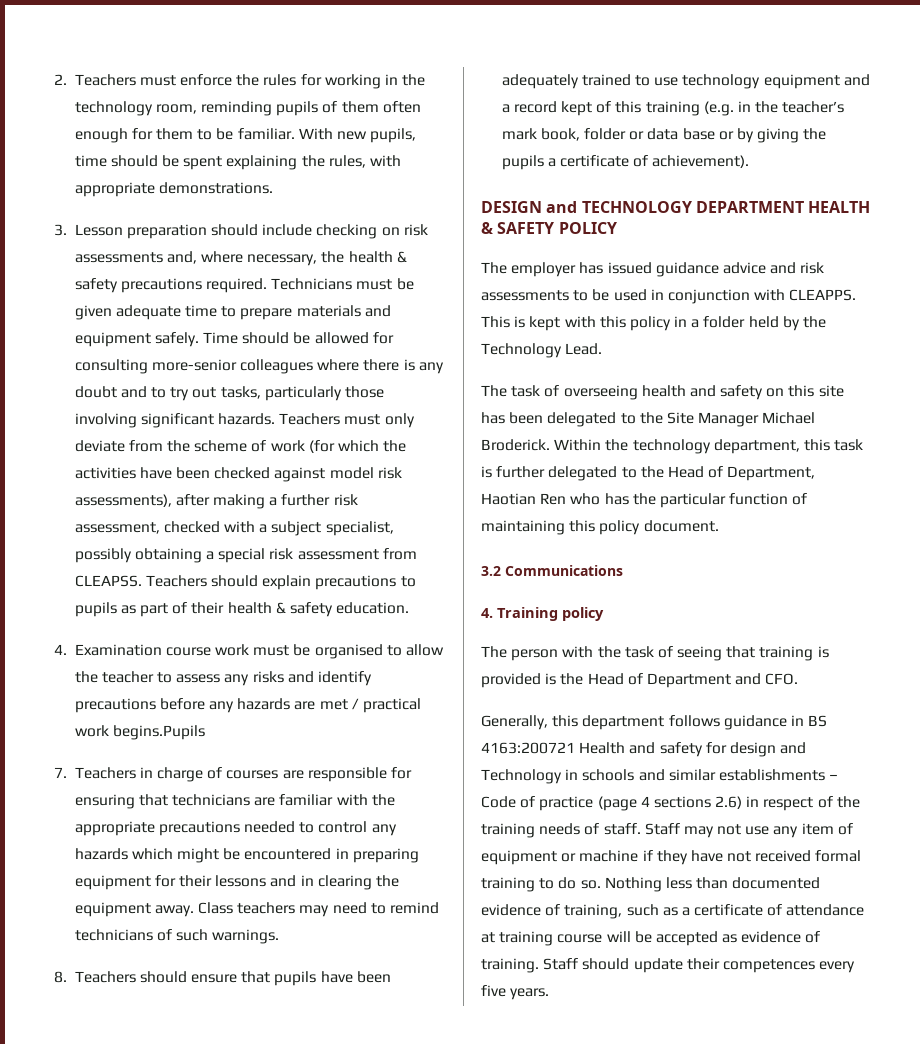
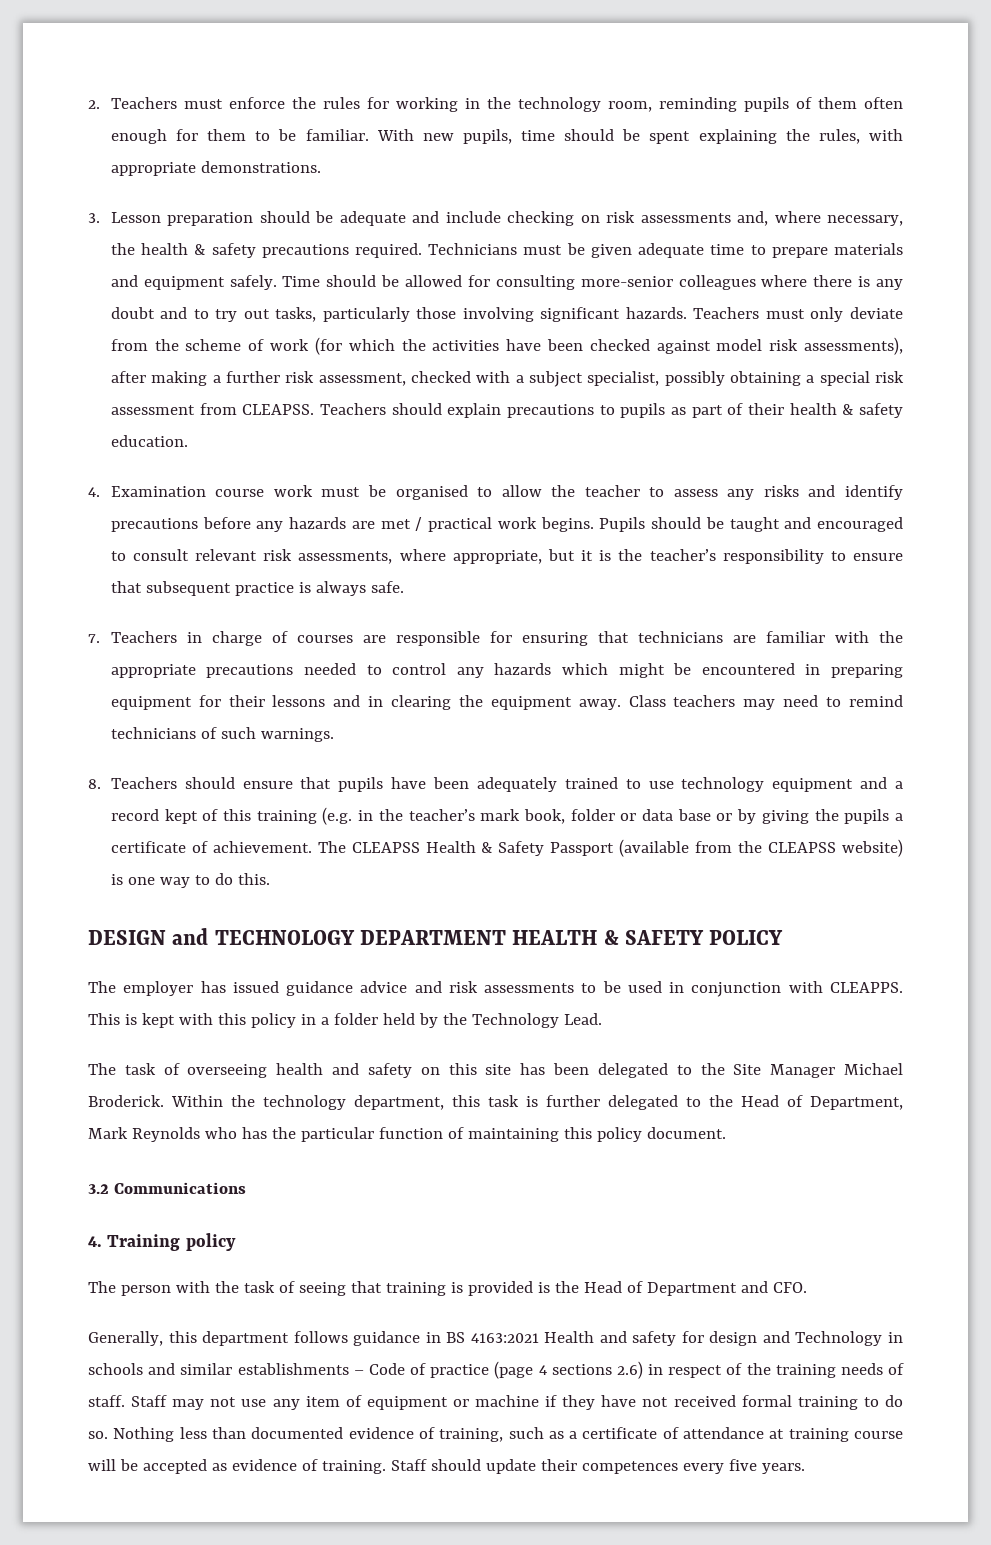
- 3. Lesson preparation should include checking on risk assessments and, where necessary, the health & safety precautions required.
+ 3. Lesson preparation should be adequate and include checking on risk assessments and, where necessary, the health & safety precautions required.
- 4. Examination course work must be organised to allow the teacher to assess any risks and identify precautions before any hazards are met / practical work begins.Pupils
+ 4. Examination course work must be organised to allow the teacher to assess any risks and identify precautions before any hazards are met / practical work begins. Pupils should be taught and encouraged to consult relevant risk assessments, where appropriate, but it is the teacher’s responsibility to ensure that subsequent practice is always safe.
- 8. Teachers should ensure that pupils have been adequately trained to use technology equipment and a record kept of this training (e.g. in the teacher’s mark book, folder or data base or by giving the pupils a certificate of achievement).
+ 8. Teachers should ensure that pupils have been adequately trained to use technology equipment and a record kept of this training (e.g. in the teacher’s mark book, folder or data base or by giving the pupils a certificate of achievement. The CLEAPSS Health & Safety Passport (available from the CLEAPSS website) is one way to do this.
- Within the technology department, this task is further delegated to the Head of Department, Haotian Ren who has the particular function of maintaining this policy document.
+ Within the technology department, this task is further delegated to the Head of Department, Mark Reynolds who has the particular function of maintaining this policy document.
- Generally, this department follows guidance in BS 4163:200721 Health and safety for design and Technology in schools and similar establishments – Code of practice (page 4 sections 2.6) in respect of the training needs of staff.
+ Generally, this department follows guidance in BS 4163:2021 Health and safety for design and Technology in schools and similar establishments – Code of practice (page 4 sections 2.6) in respect of the training needs of staff.

